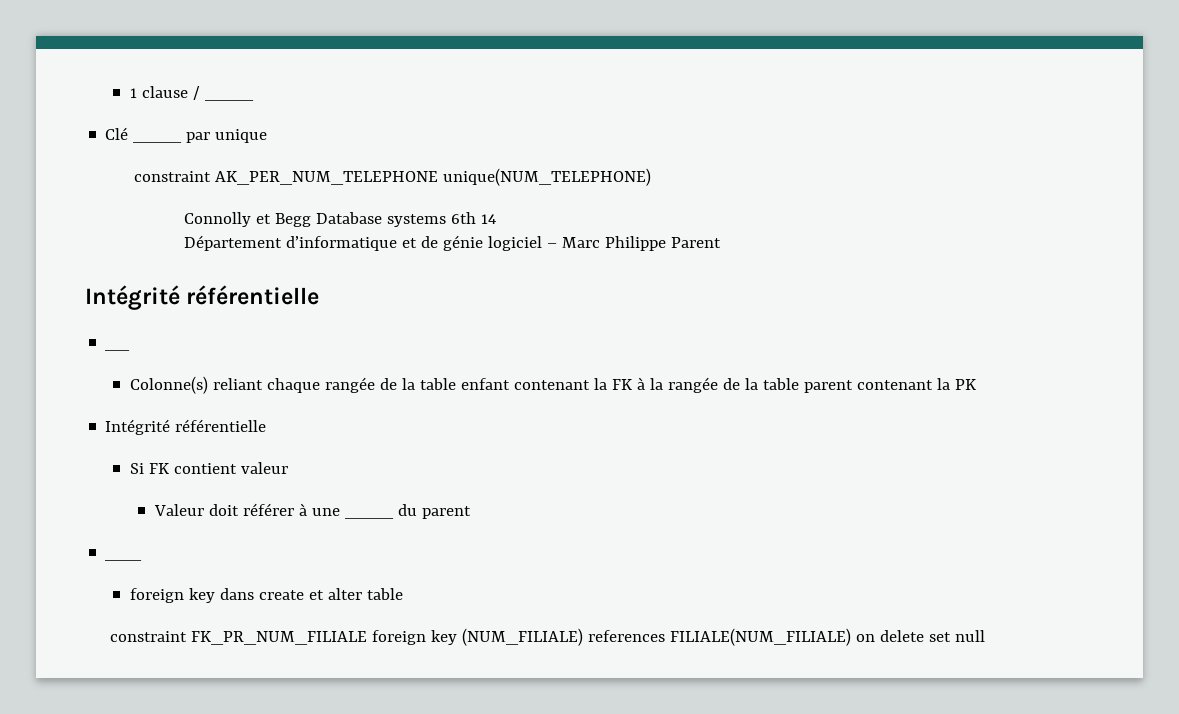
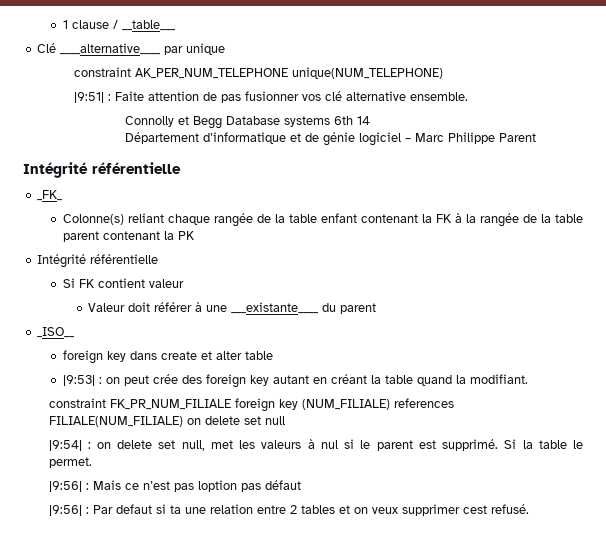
- 1 clause / ____
+ 1 clause / __table___
- Clé ____ par unique
+ Clé ____alternative____ par unique
+ |9:51| : Faite attention de pas fusionner vos clé alternative ensemble.
- __
+ _FK_
- Valeur doit référer à une ____ du parent
+ Valeur doit référer à une ___existante____ du parent
- ___
+ _ISO__
+ |9:53| : on peut crée des foreign key autant en créant la table quand la modifiant.
+ |9:54| : on delete set null, met les valeurs à nul si le parent est supprimé. Si la table le permet.
+ |9:56| : Mais ce n’est pas loption pas défaut
+ |9:56| : Par defaut si ta une relation entre 2 tables et on veux supprimer cest refusé.

